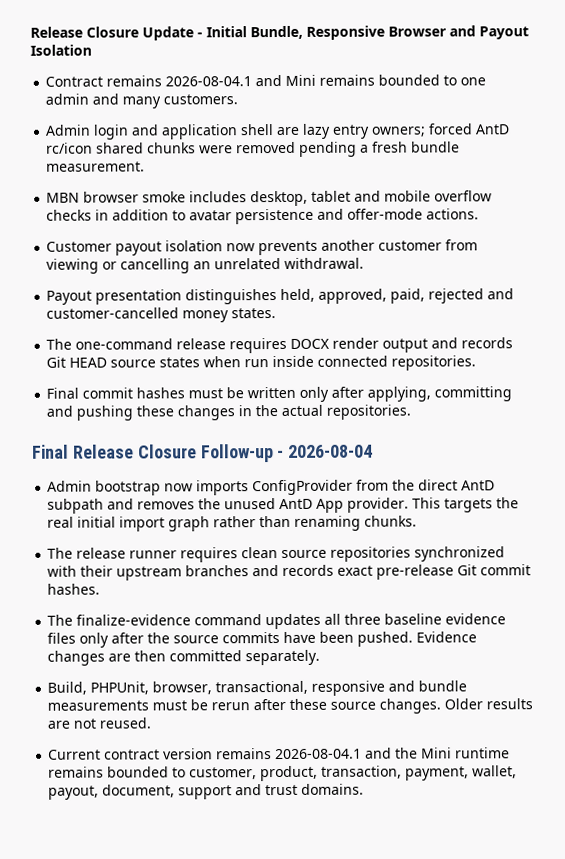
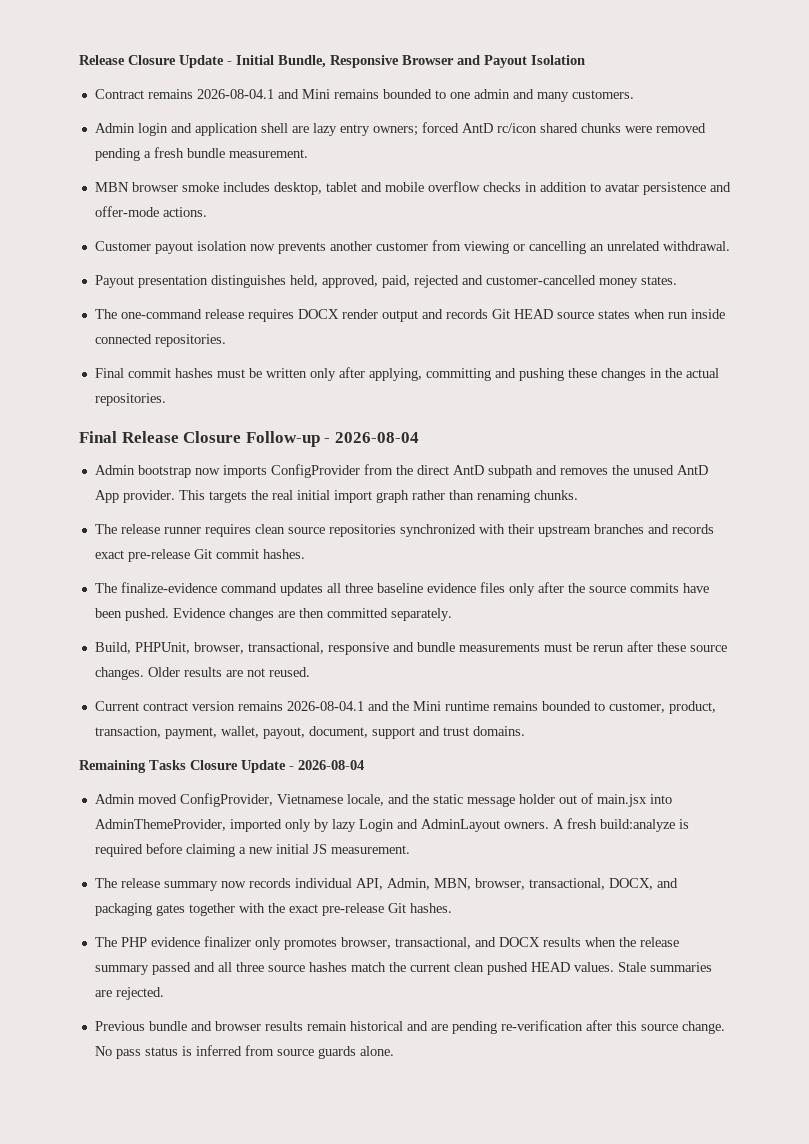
+ Remaining Tasks Closure Update - 2026-08-04
+ Admin moved ConfigProvider, Vietnamese locale, and the static message holder out of main.jsx into AdminThemeProvider, imported only by lazy Login and AdminLayout owners. A fresh build:analyze is required before claiming a new initial JS measurement.
+ The release summary now records individual API, Admin, MBN, browser, transactional, DOCX, and packaging gates together with the exact pre-release Git hashes.
+ The PHP evidence finalizer only promotes browser, transactional, and DOCX results when the release summary passed and all three source hashes match the current clean pushed HEAD values. Stale summaries are rejected.
+ Previous bundle and browser results remain historical and are pending re-verification after this source change. No pass status is inferred from source guards alone.

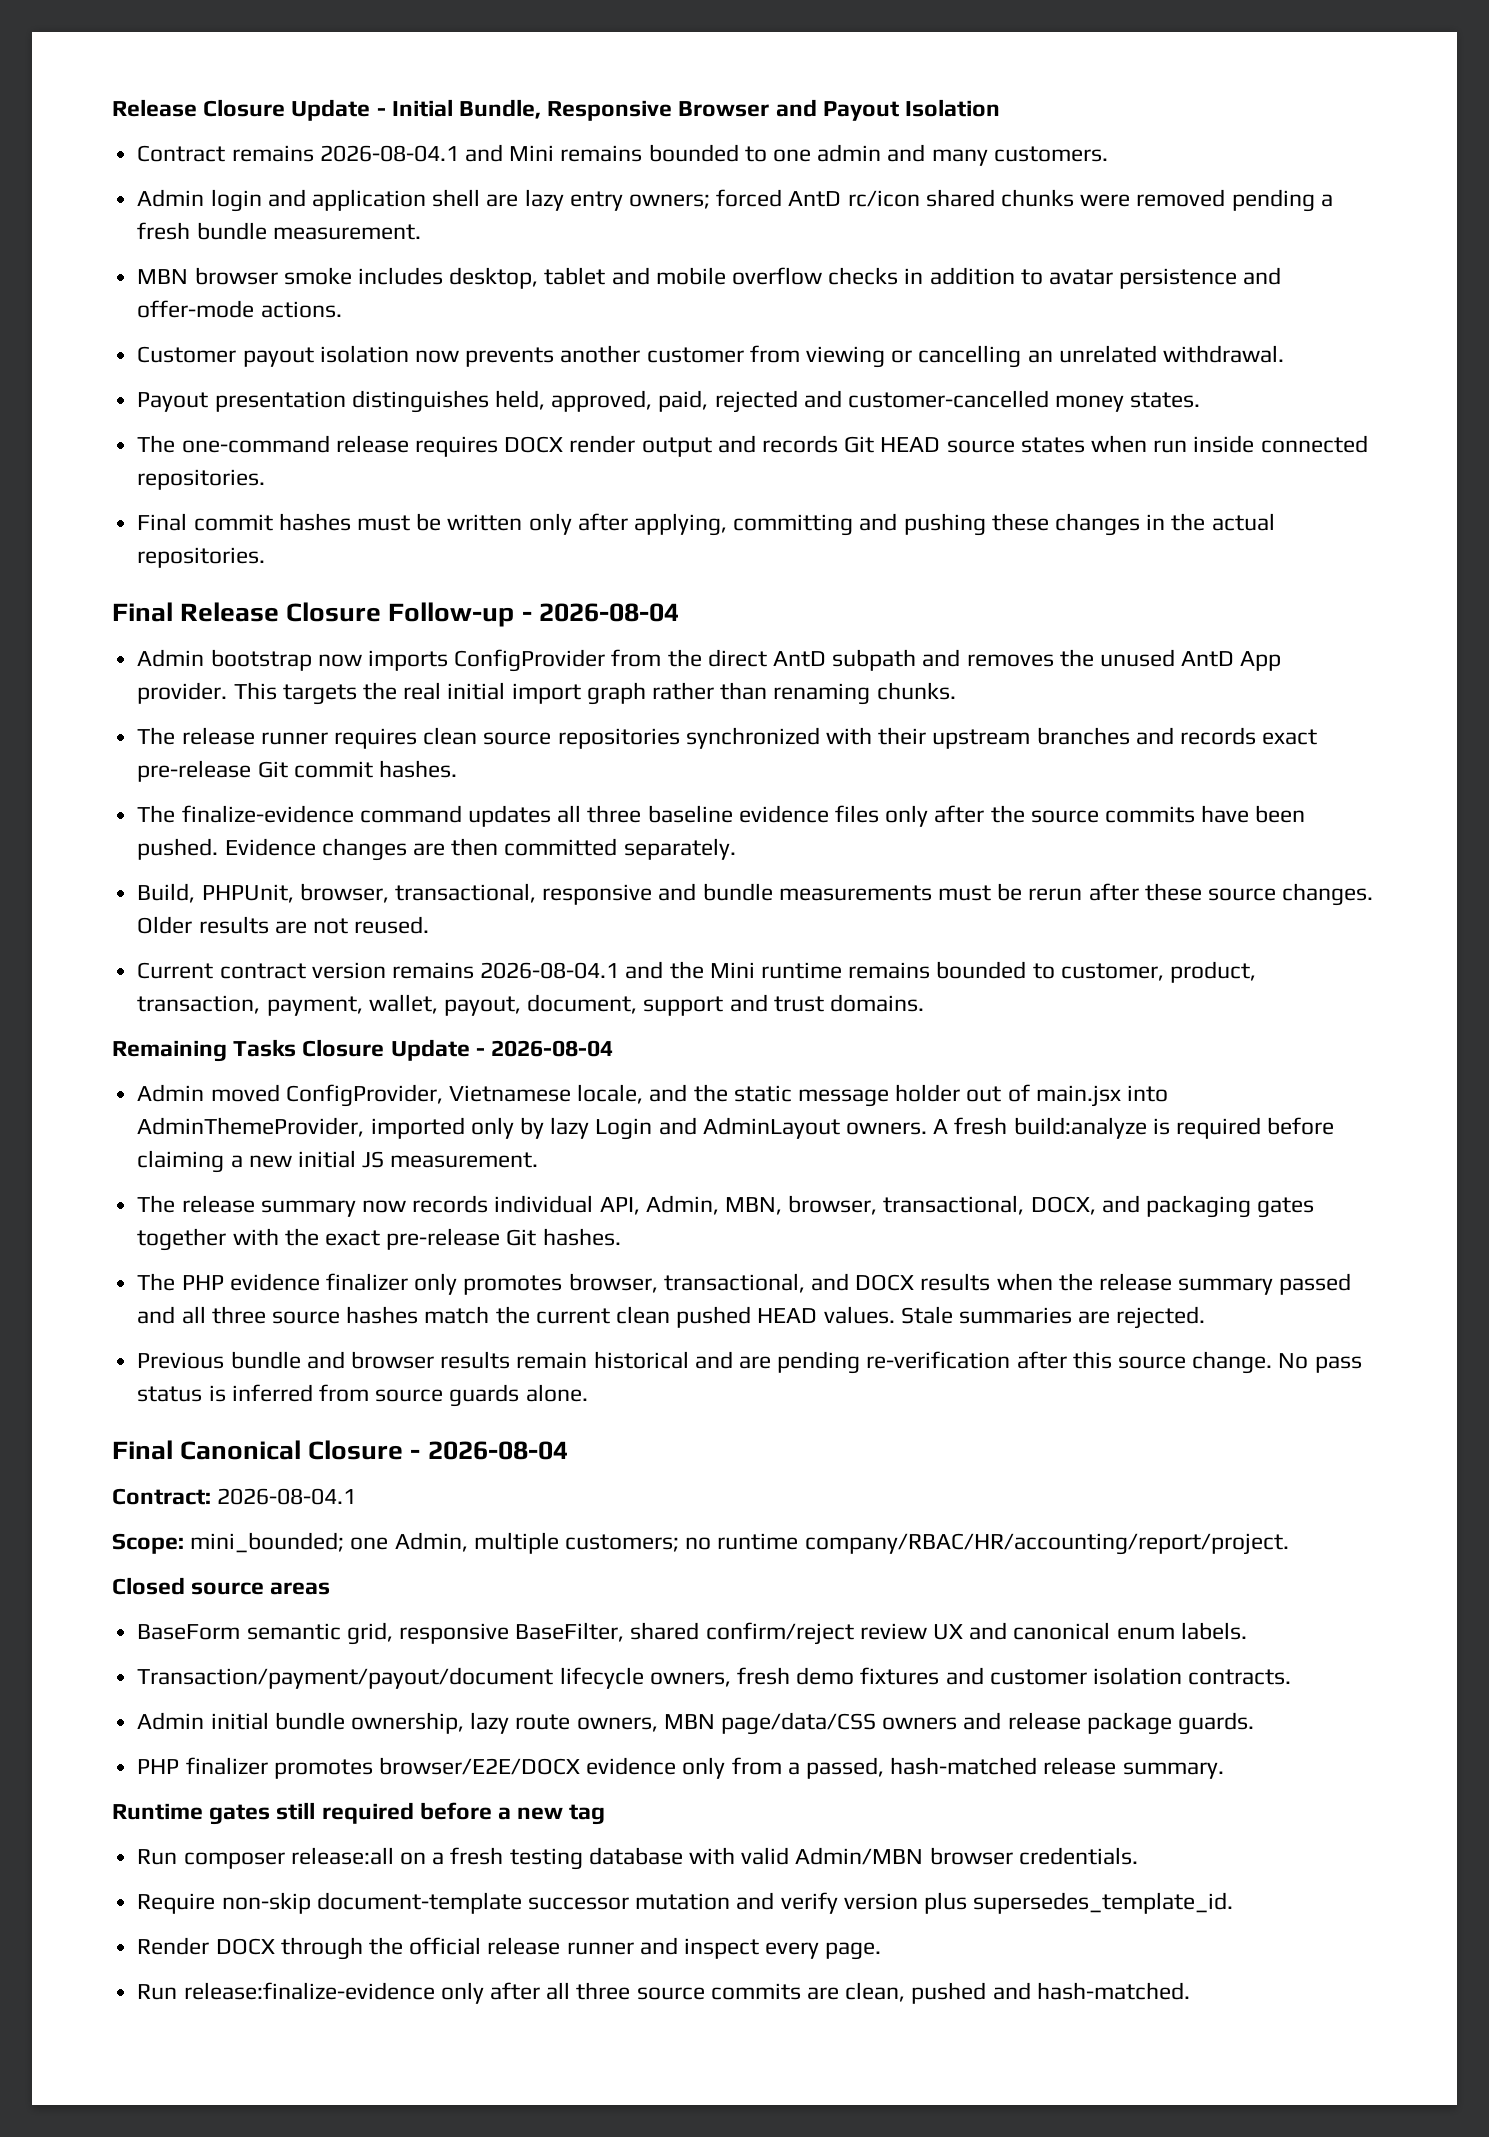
+ Final Canonical Closure - 2026-08-04
+ Contract: 2026-08-04.1
+ Scope: mini_bounded; one Admin, multiple customers; no runtime company/RBAC/HR/accounting/report/project.
+ Closed source areas
+ BaseForm semantic grid, responsive BaseFilter, shared confirm/reject review UX and canonical enum labels.
+ Transaction/payment/payout/document lifecycle owners, fresh demo fixtures and customer isolation contracts.
+ Admin initial bundle ownership, lazy route owners, MBN page/data/CSS owners and release package guards.
+ PHP finalizer promotes browser/E2E/DOCX evidence only from a passed, hash-matched release summary.
+ Runtime gates still required before a new tag
+ Run composer release:all on a fresh testing database with valid Admin/MBN browser credentials.
+ Require non-skip document-template successor mutation and verify version plus supersedes_template_id.
+ Render DOCX through the official release runner and inspect every page.
+ Run release:finalize-evidence only after all three source commits are clean, pushed and hash-matched.

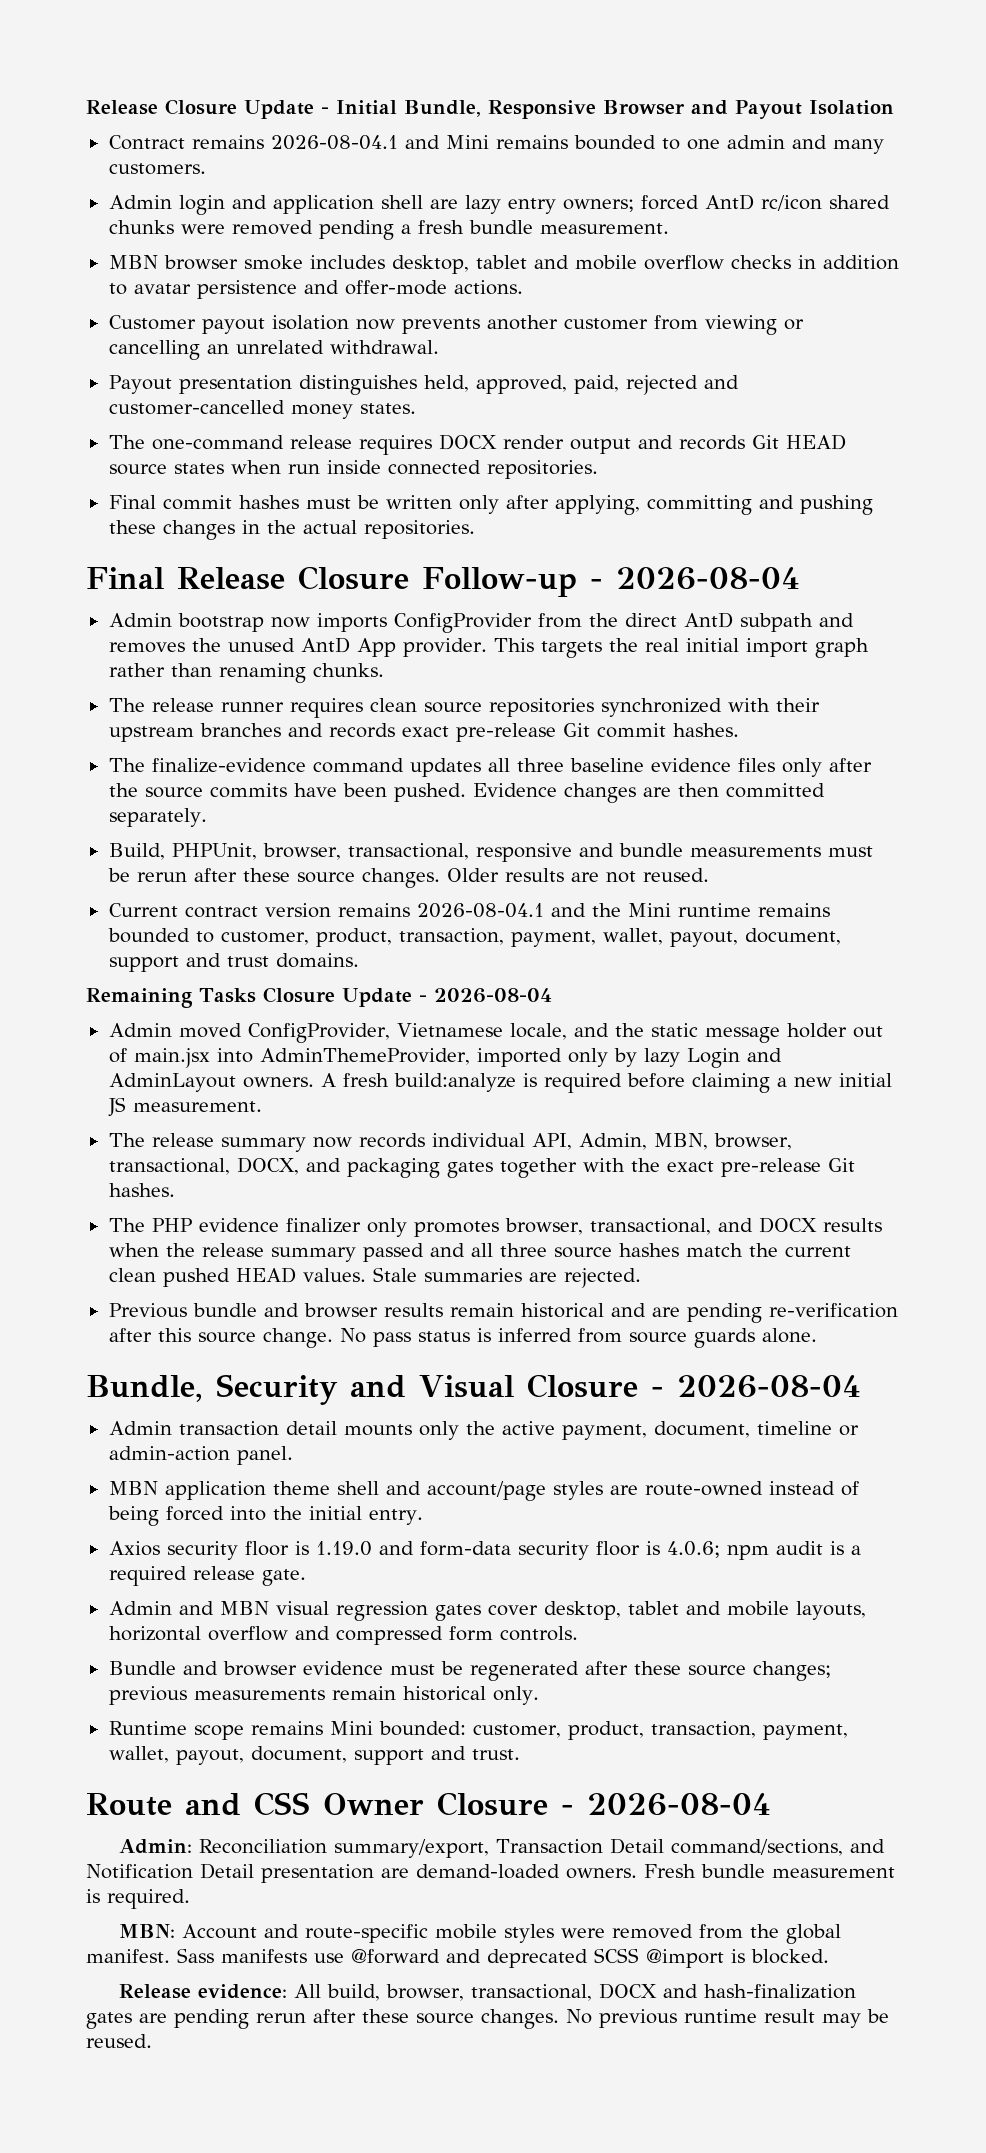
- Final Canonical Closure - 2026-08-04
- Contract: 2026-08-04.1
- Scope: mini_bounded; one Admin, multiple customers; no runtime company/RBAC/HR/accounting/report/project.
- Closed source areas
- BaseForm semantic grid, responsive BaseFilter, shared confirm/reject review UX and canonical enum labels.
- Transaction/payment/payout/document lifecycle owners, fresh demo fixtures and customer isolation contracts.
- Admin initial bundle ownership, lazy route owners, MBN page/data/CSS owners and release package guards.
- PHP finalizer promotes browser/E2E/DOCX evidence only from a passed, hash-matched release summary.
- Runtime gates still required before a new tag
- Run composer release:all on a fresh testing database with valid Admin/MBN browser credentials.
- Require non-skip document-template successor mutation and verify version plus supersedes_template_id.
- Render DOCX through the official release runner and inspect every page.
- Run release:finalize-evidence only after all three source commits are clean, pushed and hash-matched.
+ Bundle, Security and Visual Closure - 2026-08-04
+ Admin transaction detail mounts only the active payment, document, timeline or admin-action panel.
+ MBN application theme shell and account/page styles are route-owned instead of being forced into the initial entry.
+ Axios security floor is 1.19.0 and form-data security floor is 4.0.6; npm audit is a required release gate.
+ Admin and MBN visual regression gates cover desktop, tablet and mobile layouts, horizontal overflow and compressed form controls.
+ Bundle and browser evidence must be regenerated after these source changes; previous measurements remain historical only.
+ Runtime scope remains Mini bounded: customer, product, transaction, payment, wallet, payout, document, support and trust.
+ Route and CSS Owner Closure - 2026-08-04
+ Admin: Reconciliation summary/export, Transaction Detail command/sections, and Notification Detail presentation are demand-loaded owners. Fresh bundle measurement is required.
+ MBN: Account and route-specific mobile styles were removed from the global manifest. Sass manifests use @forward and deprecated SCSS @import is blocked.
+ Release evidence: All build, browser, transactional, DOCX and hash-finalization gates are pending rerun after these source changes. No previous runtime result may be reused.

